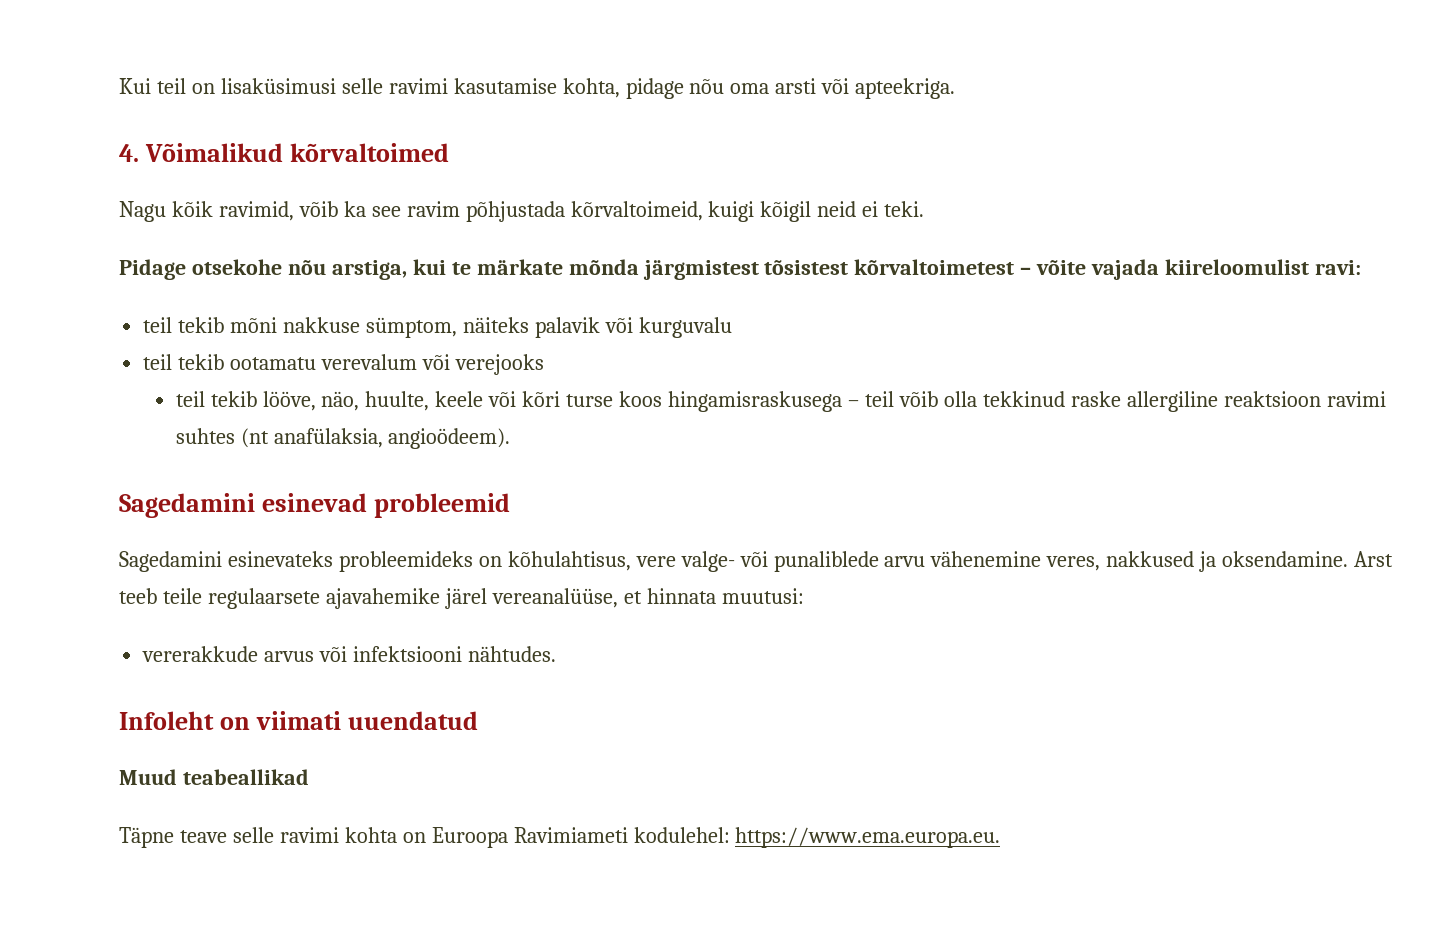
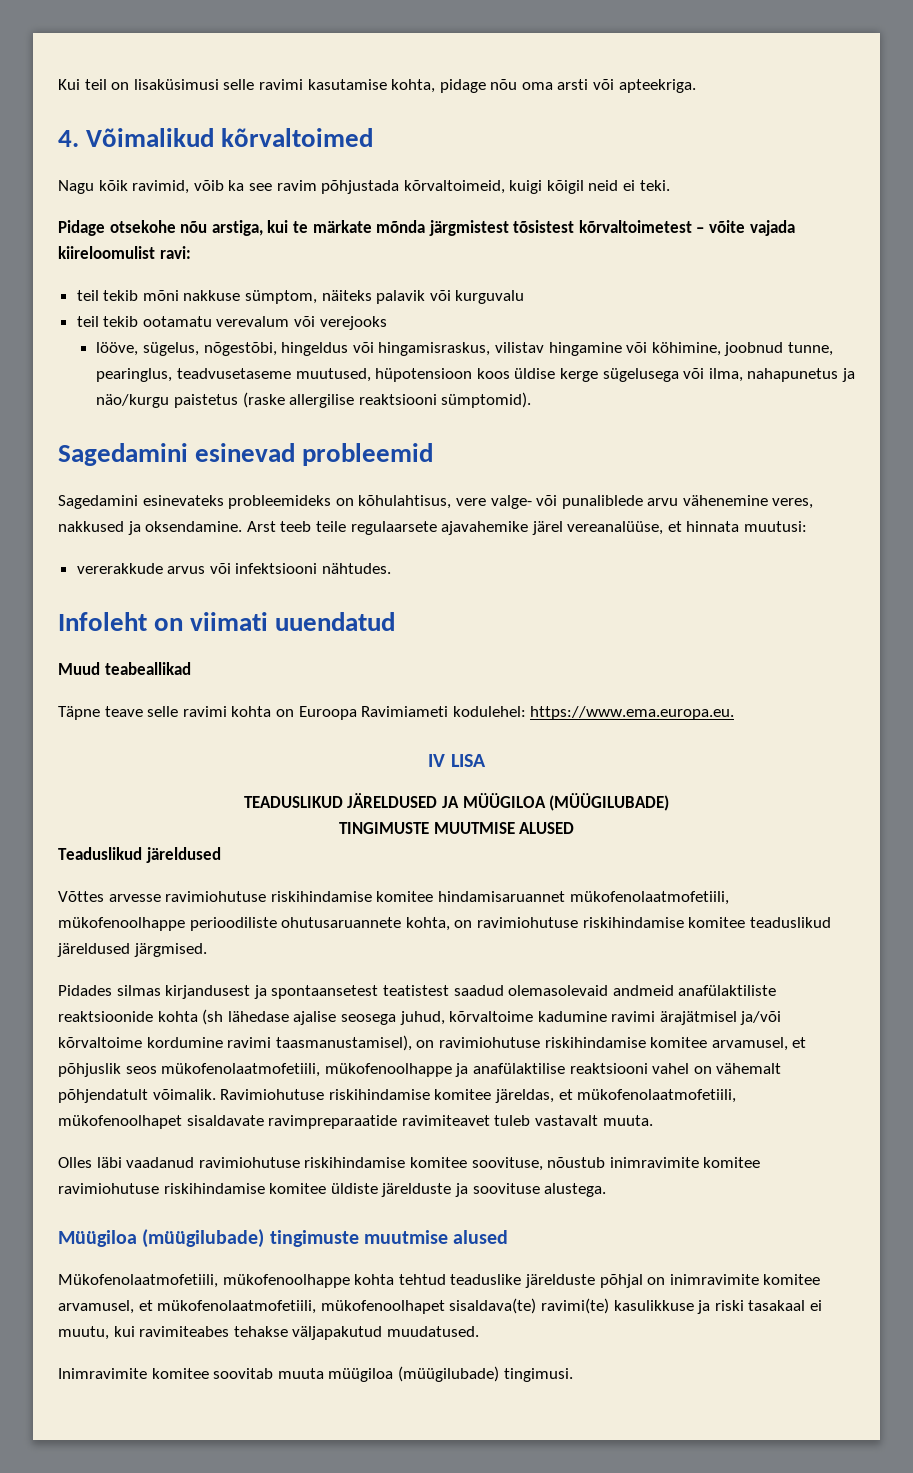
- teil tekib lööve, näo, huulte, keele või kõri turse koos hingamisraskusega – teil võib olla tekkinud raske allergiline reaktsioon ravimi suhtes (nt anafülaksia, angioödeem).
+ lööve, sügelus, nõgestõbi, hingeldus või hingamisraskus, vilistav hingamine või köhimine, joobnud tunne, pearinglus, teadvusetaseme muutused, hüpotensioon koos üldise kerge sügelusega või ilma, nahapunetus ja näo/kurgu paistetus (raske allergilise reaktsiooni sümptomid).
+ IV LISA
+ TEADUSLIKUD JÄRELDUSED JA MÜÜGILOA (MÜÜGILUBADE)
+ TINGIMUSTE MUUTMISE ALUSED
+ Teaduslikud järeldused
+ Võttes arvesse ravimiohutuse riskihindamise komitee hindamisaruannet mükofenolaatmofetiili, mükofenoolhappe perioodiliste ohutusaruannete kohta, on ravimiohutuse riskihindamise komitee teaduslikud järeldused järgmised.
+ Pidades silmas kirjandusest ja spontaansetest teatistest saadud olemasolevaid andmeid anafülaktiliste reaktsioonide kohta (sh lähedase ajalise seosega juhud, kõrvaltoime kadumine ravimi ärajätmisel ja/või kõrvaltoime kordumine ravimi taasmanustamisel), on ravimiohutuse riskihindamise komitee arvamusel, et põhjuslik seos mükofenolaatmofetiili, mükofenoolhappe ja anafülaktilise reaktsiooni vahel on vähemalt põhjendatult võimalik. Ravimiohutuse riskihindamise komitee järeldas, et mükofenolaatmofetiili, mükofenoolhapet sisaldavate ravimpreparaatide ravimiteavet tuleb vastavalt muuta.
+ Olles läbi vaadanud ravimiohutuse riskihindamise komitee soovituse, nõustub inimravimite komitee ravimiohutuse riskihindamise komitee üldiste järelduste ja soovituse alustega.
+ Müügiloa (müügilubade) tingimuste muutmise alused
+ Mükofenolaatmofetiili, mükofenoolhappe kohta tehtud teaduslike järelduste põhjal on inimravimite komitee arvamusel, et mükofenolaatmofetiili, mükofenoolhapet sisaldava(te) ravimi(te) kasulikkuse ja riski tasakaal ei muutu, kui ravimiteabes tehakse väljapakutud muudatused.
+ Inimravimite komitee soovitab muuta müügiloa (müügilubade) tingimusi.

